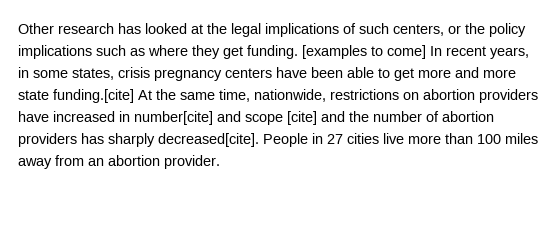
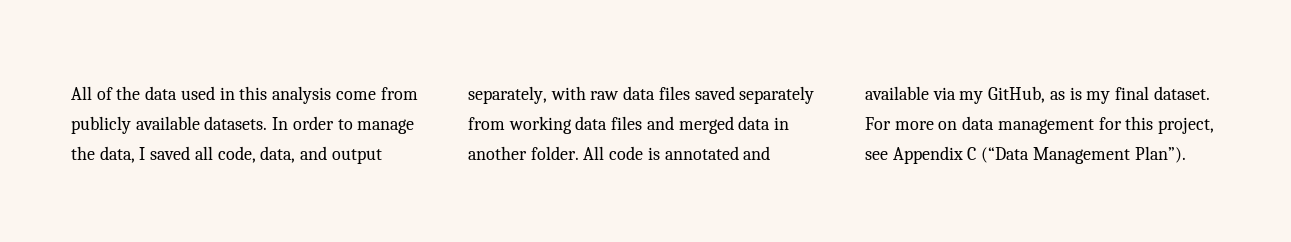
- Other research has looked at the legal implications of such centers, or the policy implications such as where they get funding. [examples to come] In recent years, in some states, crisis pregnancy centers have been able to get more and more state funding.[cite] At the same time, nationwide, restrictions on abortion providers have increased in number[cite] and scope [cite] and the number of abortion providers has sharply decreased[cite]. People in 27 cities live more than 100 miles away from an abortion provider.
+ All of the data used in this analysis come from publicly available datasets. In order to manage the data, I saved all code, data, and output separately, with raw data files saved separately from working data files and merged data in another folder. All code is annotated and available via my GitHub, as is my final dataset. For more on data management for this project, see Appendix C (“Data Management Plan”).

